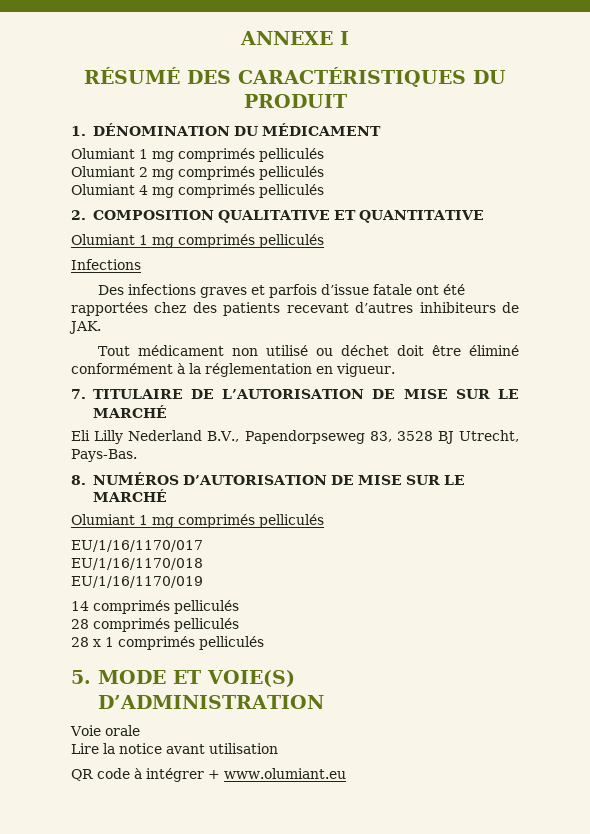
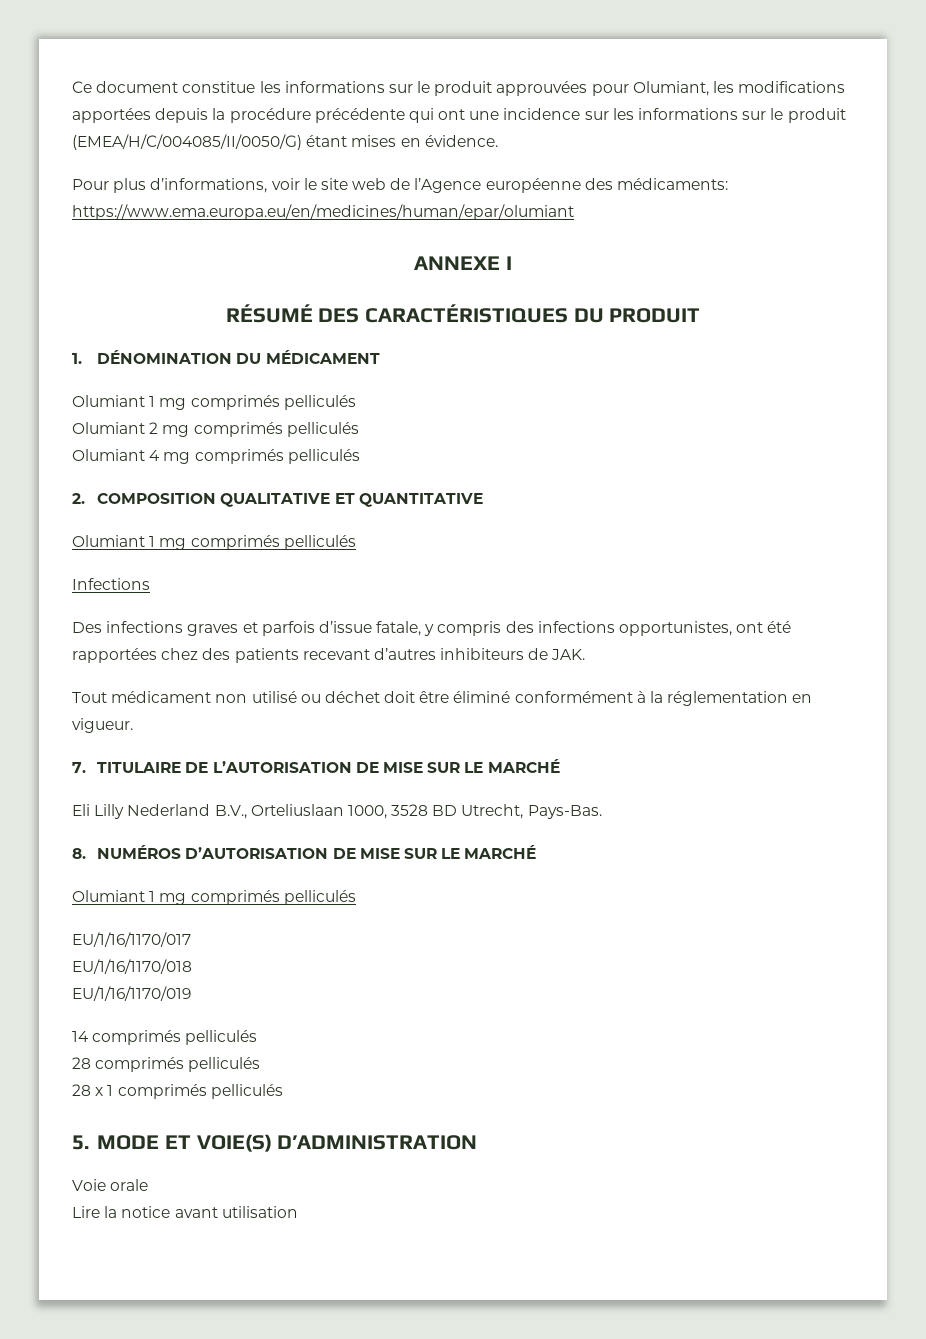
+ Ce document constitue les informations sur le produit approuvées pour Olumiant, les modifications apportées depuis la procédure précédente qui ont une incidence sur les informations sur le produit (EMEA/H/C/004085/II/0050/G) étant mises en évidence.
+ Pour plus d’informations, voir le site web de l’Agence européenne des médicaments: https://www.ema.europa.eu/en/medicines/human/epar/olumiant
- Des infections graves et parfois d’issue fatale ont été rapportées chez des patients recevant d’autres inhibiteurs de JAK.
+ Des infections graves et parfois d’issue fatale, y compris des infections opportunistes, ont été rapportées chez des patients recevant d’autres inhibiteurs de JAK.
- Eli Lilly Nederland B.V., Papendorpseweg 83, 3528 BJ Utrecht, Pays-Bas.
+ Eli Lilly Nederland B.V., Orteliuslaan 1000, 3528 BD Utrecht, Pays-Bas.
- QR code à intégrer + www.olumiant.eu

